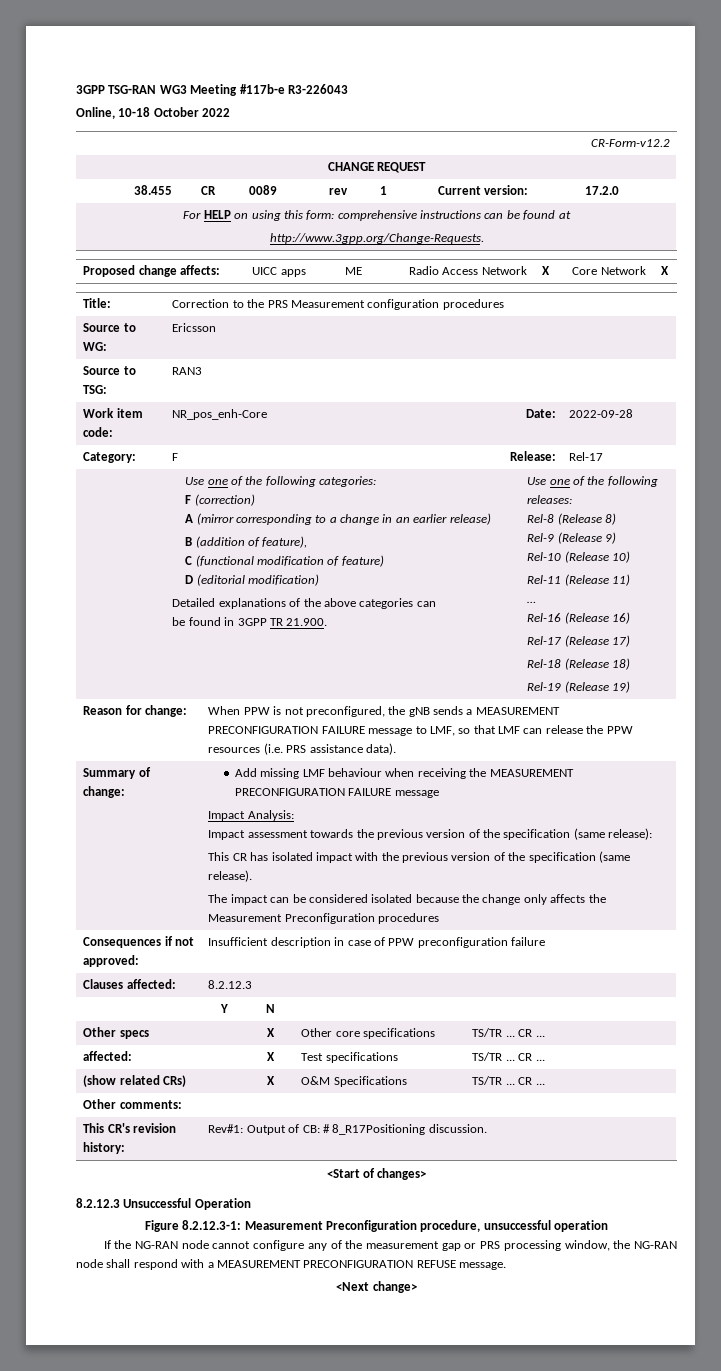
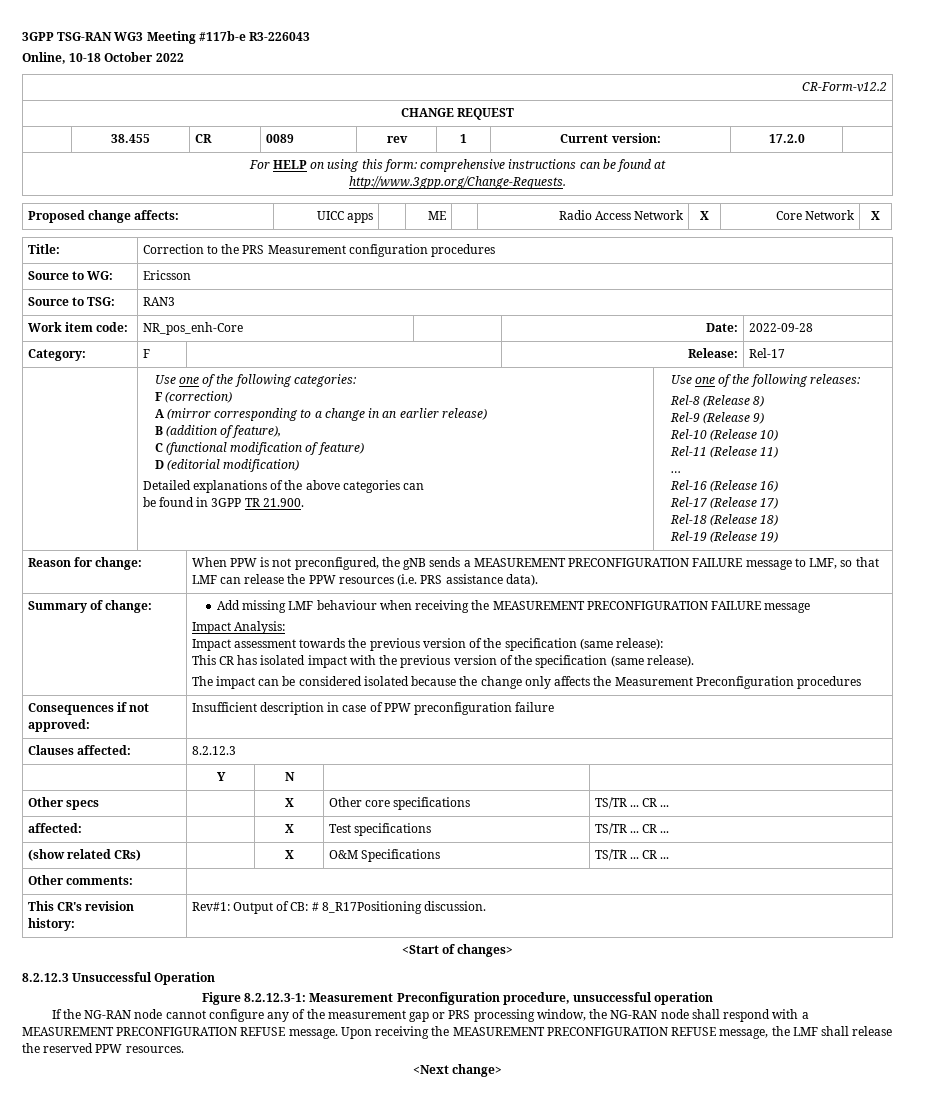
+ Upon receiving the MEASUREMENT PRECONFIGURATION REFUSE message, the LMF shall release the reserved PPW resources.

